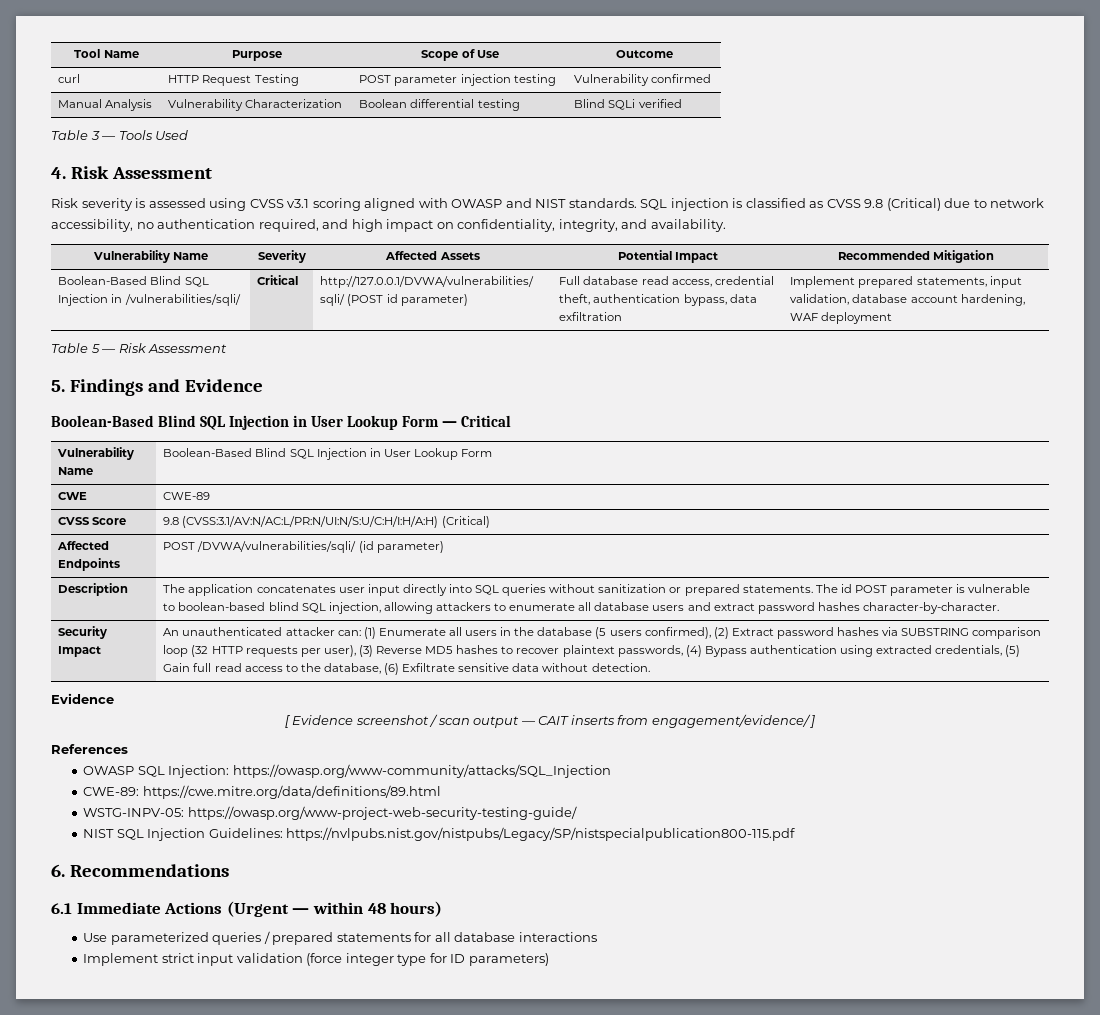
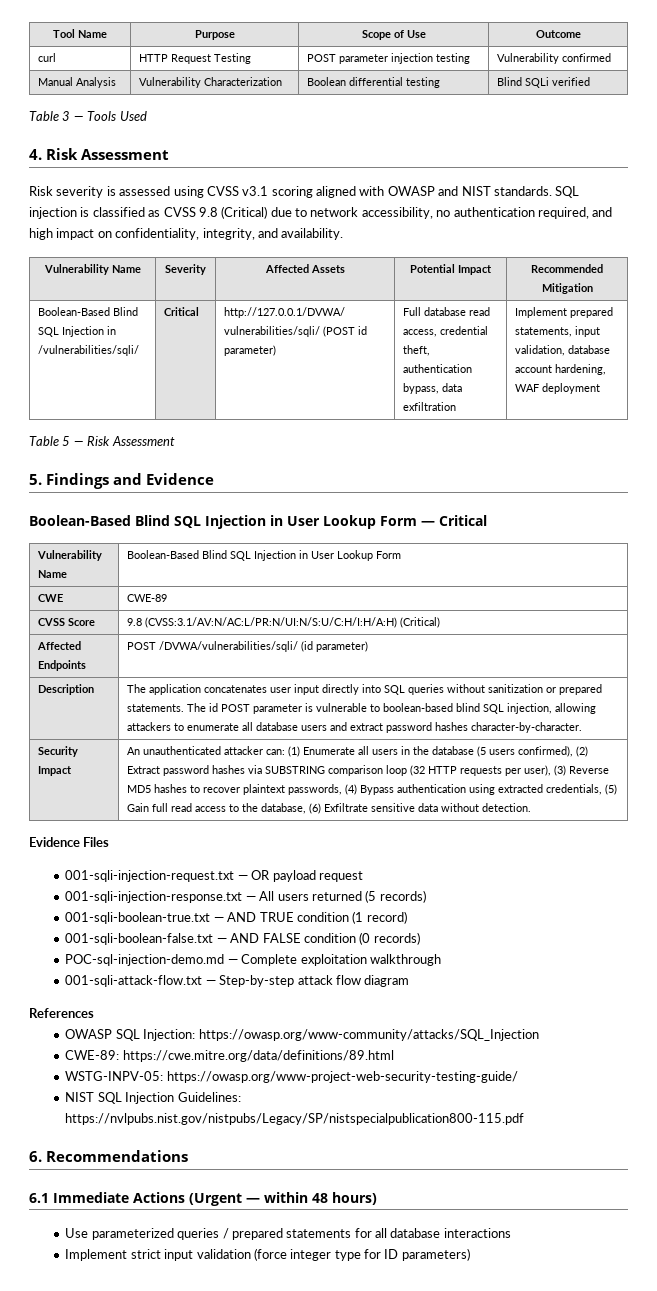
  An unauthenticated attacker can: (1) Enumerate all users in the database (5 users confirmed), (2) Extract password hashes via SUBSTRING comparison loop (32 HTTP requests per user), (3) Reverse MD5 hashes to recover plaintext passwords, (4) Bypass authentication using extracted credentials, (5) Gain full read access to the database, (6) Exfiltrate sensitive data without detection.
- Evidence
- [ Evidence screenshot / scan output — CAIT inserts from engagement/evidence/ ]
+ Evidence Files
+ 001-sqli-injection-request.txt — OR payload request
+ 001-sqli-injection-response.txt — All users returned (5 records)
+ 001-sqli-boolean-true.txt — AND TRUE condition (1 record)
+ 001-sqli-boolean-false.txt — AND FALSE condition (0 records)
+ POC-sql-injection-demo.md — Complete exploitation walkthrough
+ 001-sqli-attack-flow.txt — Step-by-step attack flow diagram

